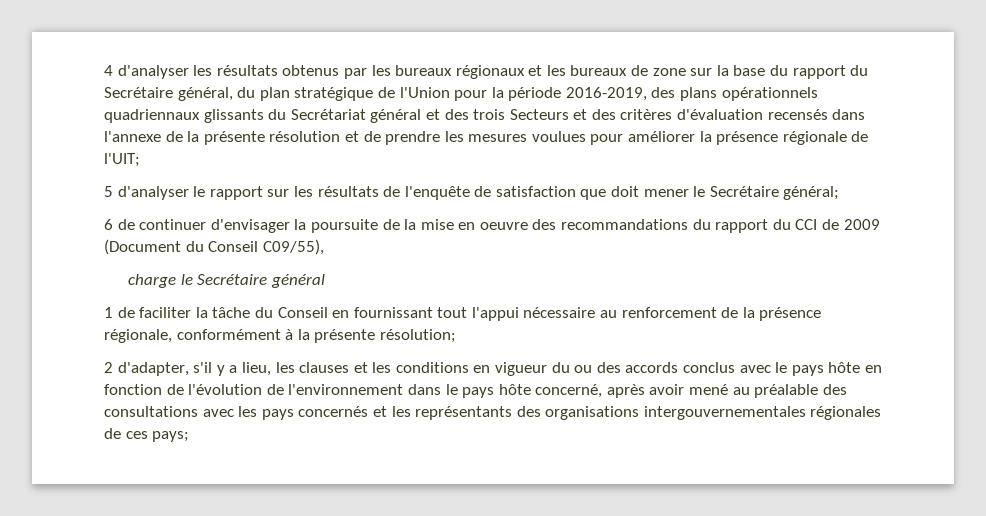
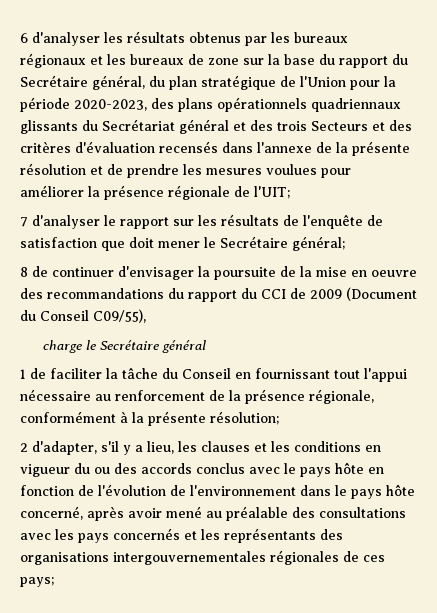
- 4 d'analyser les résultats obtenus par les bureaux régionaux et les bureaux de zone sur la base du rapport du Secrétaire général, du plan stratégique de l'Union pour la période 2016-2019, des plans opérationnels quadriennaux glissants du Secrétariat général et des trois Secteurs et des critères d'évaluation recensés dans l'annexe de la présente résolution et de prendre les mesures voulues pour améliorer la présence régionale de l'UIT;
+ 6 d'analyser les résultats obtenus par les bureaux régionaux et les bureaux de zone sur la base du rapport du Secrétaire général, du plan stratégique de l'Union pour la période 2020-2023, des plans opérationnels quadriennaux glissants du Secrétariat général et des trois Secteurs et des critères d'évaluation recensés dans l'annexe de la présente résolution et de prendre les mesures voulues pour améliorer la présence régionale de l'UIT;
- 5 d'analyser le rapport sur les résultats de l'enquête de satisfaction que doit mener le Secrétaire général;
+ 7 d'analyser le rapport sur les résultats de l'enquête de satisfaction que doit mener le Secrétaire général;
- 6 de continuer d'envisager la poursuite de la mise en oeuvre des recommandations du rapport du CCI de 2009 (Document du Conseil C09/55),
+ 8 de continuer d'envisager la poursuite de la mise en oeuvre des recommandations du rapport du CCI de 2009 (Document du Conseil C09/55),

